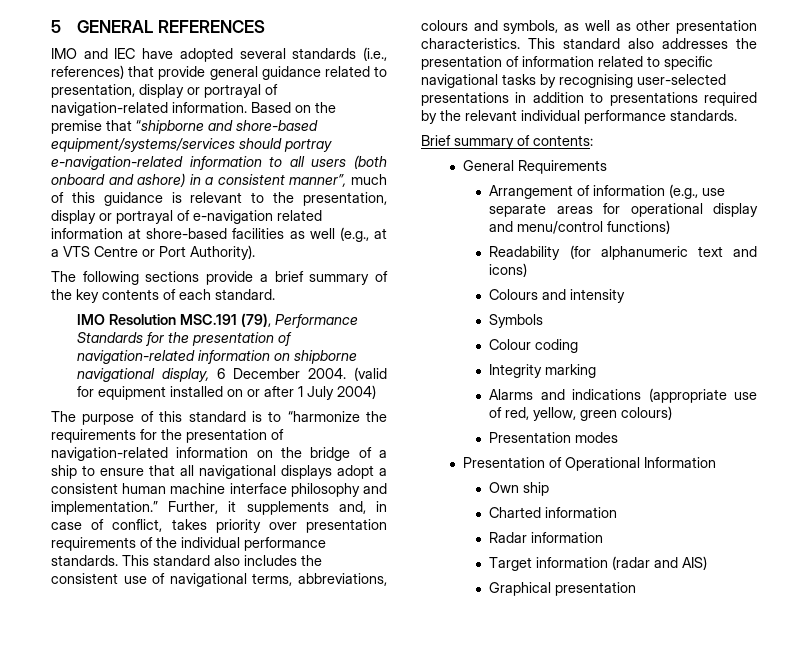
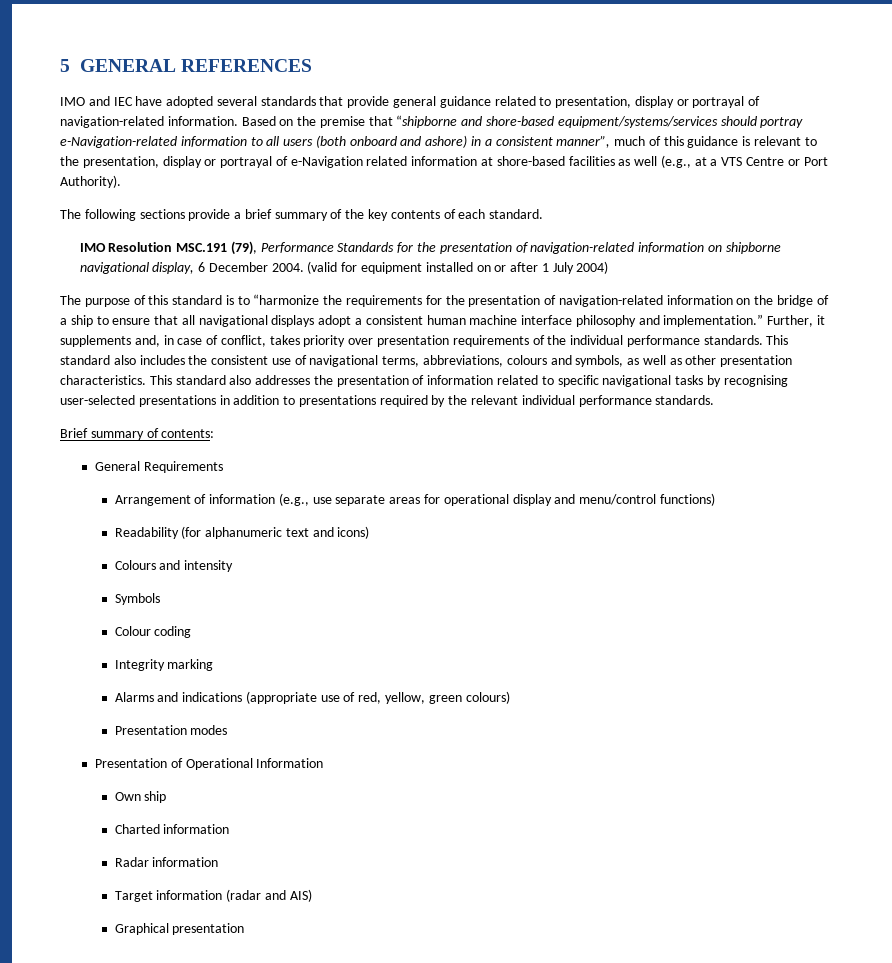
- IMO and IEC have adopted several standards (i.e., references) that provide general guidance related to presentation, display or portrayal of navigation-related information.
+ IMO and IEC have adopted several standards that provide general guidance related to presentation, display or portrayal of navigation-related information.
- Based on the premise that “shipborne and shore-based equipment/systems/services should portray e-navigation-related information to all users (both onboard and ashore) in a consistent manner”, much of this guidance is relevant to the presentation, display or portrayal of e-navigation related information at shore-based facilities as well (e.g., at a VTS Centre or Port Authority).
+ Based on the premise that “shipborne and shore-based equipment/systems/services should portray e-Navigation-related information to all users (both onboard and ashore) in a consistent manner”, much of this guidance is relevant to the presentation, display or portrayal of e-Navigation related information at shore-based facilities as well (e.g., at a VTS Centre or Port Authority).

